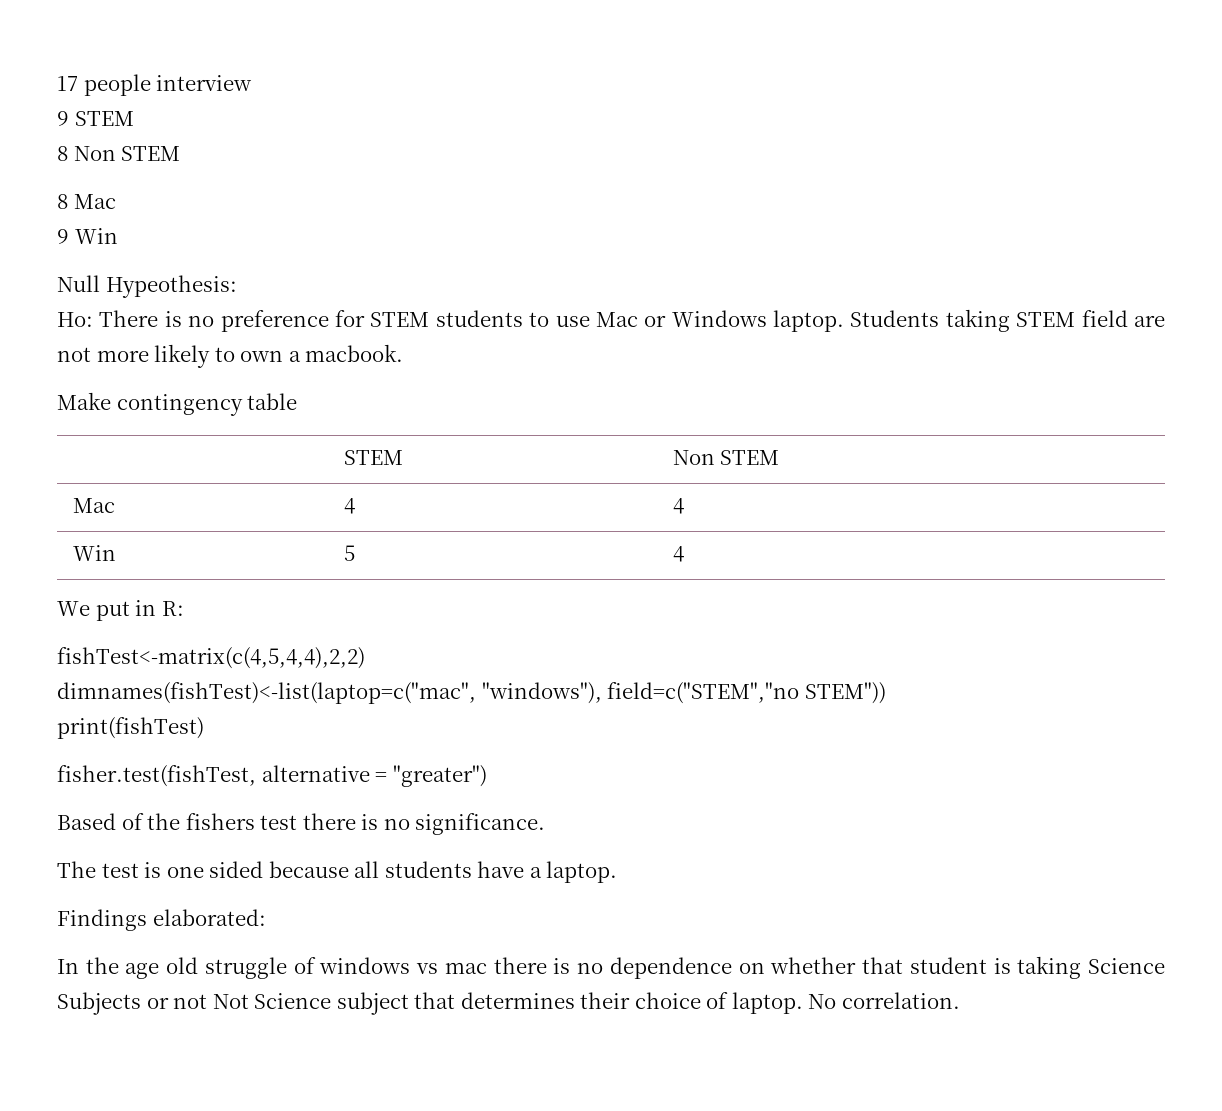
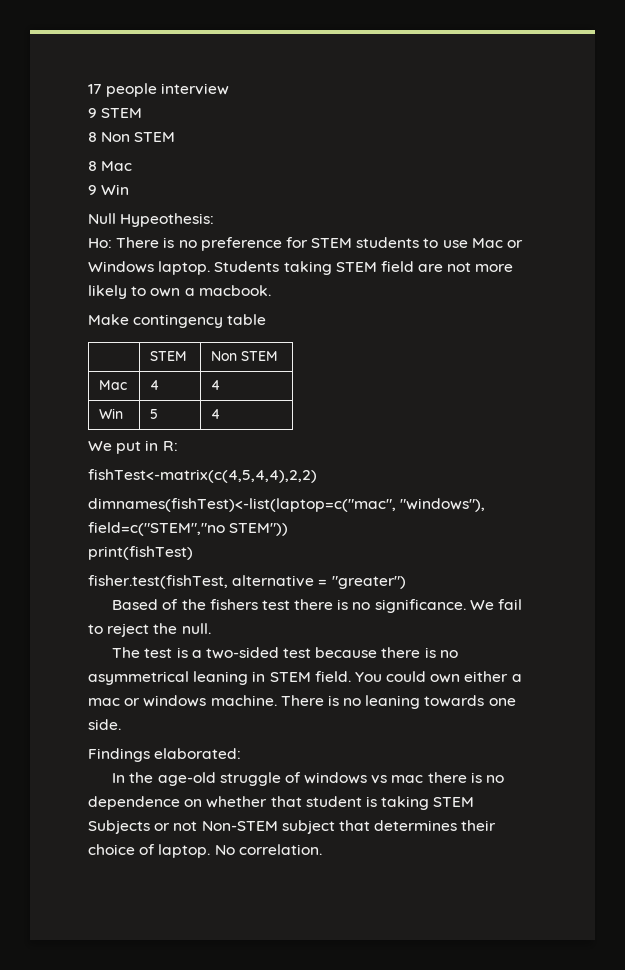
- Based of the fishers test there is no significance.
- The test is one sided because all students have a laptop.
+ Based of the fishers test there is no significance. We fail to reject the null.
+ The test is a two-sided test because there is no asymmetrical leaning in STEM field. You could own either a mac or windows machine. There is no leaning towards one side.
- In the age old struggle of windows vs mac there is no dependence on whether that student is taking Science Subjects or not Not Science subject that determines their choice of laptop.
+ In the age-old struggle of windows vs mac there is no dependence on whether that student is taking STEM Subjects or not Non-STEM subject that determines their choice of laptop.

